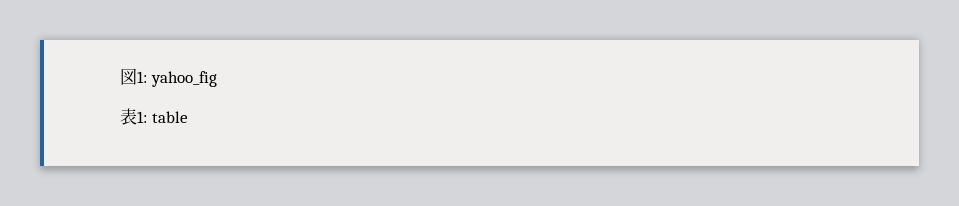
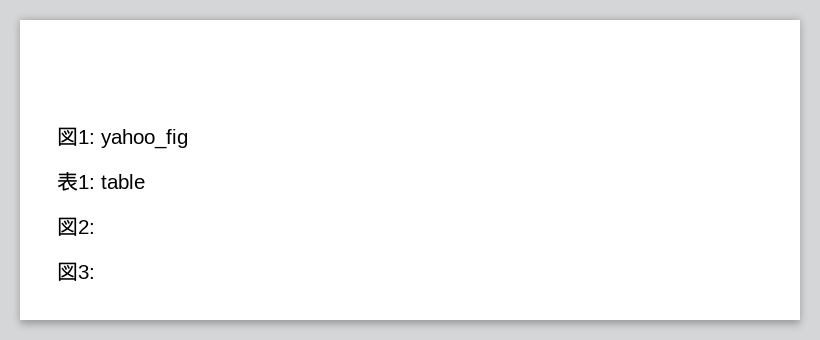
+ 図2:
+ 図3:

